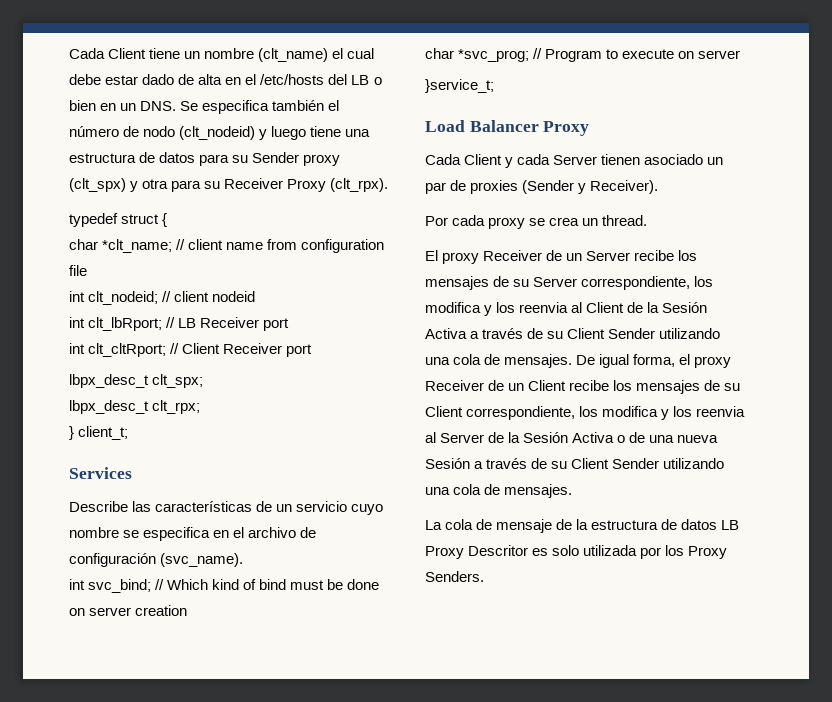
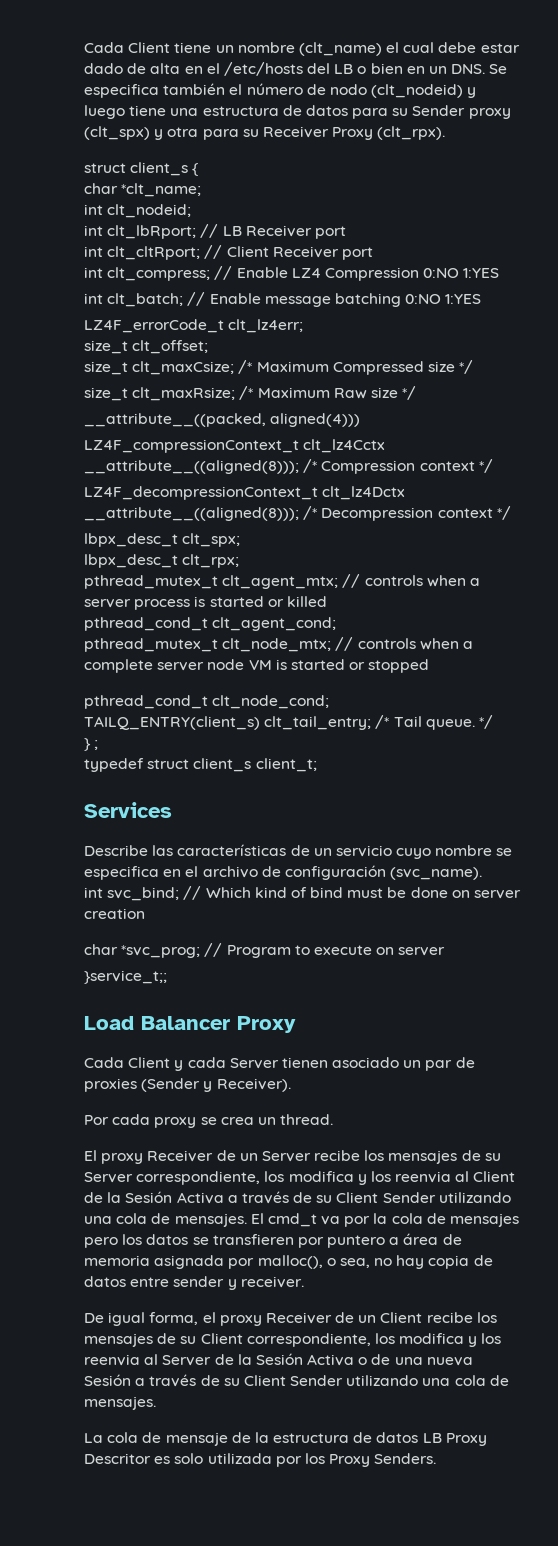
- typedef struct {
+ struct client_s {
- char *clt_name; // client name from configuration file
+ char *clt_name;
- int clt_nodeid; // client nodeid
+ int clt_nodeid;
+ int clt_compress; // Enable LZ4 Compression 0:NO 1:YES
+ int clt_batch; // Enable message batching 0:NO 1:YES
+ LZ4F_errorCode_t clt_lz4err;
+ size_t clt_offset;
+ size_t clt_maxCsize; /* Maximum Compressed size */
+ size_t clt_maxRsize; /* Maximum Raw size */
+ __attribute__((packed, aligned(4)))
+ LZ4F_compressionContext_t clt_lz4Cctx __attribute__((aligned(8))); /* Compression context */
+ LZ4F_decompressionContext_t clt_lz4Dctx __attribute__((aligned(8))); /* Decompression context */
  lbpx_desc_t clt_spx;
  lbpx_desc_t clt_rpx;
- } client_t;
+ pthread_mutex_t clt_agent_mtx; // controls when a server process is started or killed
+ pthread_cond_t clt_agent_cond;
+ pthread_mutex_t clt_node_mtx; // controls when a complete server node VM is started or stopped
+ pthread_cond_t clt_node_cond;
+ TAILQ_ENTRY(client_s) clt_tail_entry; /* Tail queue. */
+ } ;
+ typedef struct client_s client_t;
- }service_t;
+ }service_t;;
- El proxy Receiver de un Server recibe los mensajes de su Server correspondiente, los modifica y los reenvia al Client de la Sesión Activa a través de su Client Sender utilizando una cola de mensajes. De igual forma, el proxy Receiver de un Client recibe los mensajes de su Client correspondiente, los modifica y los reenvia al Server de la Sesión Activa o de una nueva Sesión a través de su Client Sender utilizando una cola de mensajes.
+ El proxy Receiver de un Server recibe los mensajes de su Server correspondiente, los modifica y los reenvia al Client de la Sesión Activa a través de su Client Sender utilizando una cola de mensajes. El cmd_t va por la cola de mensajes pero los datos se transfieren por puntero a área de memoria asignada por malloc(), o sea, no hay copia de datos entre sender y receiver.
+ De igual forma, el proxy Receiver de un Client recibe los mensajes de su Client correspondiente, los modifica y los reenvia al Server de la Sesión Activa o de una nueva Sesión a través de su Client Sender utilizando una cola de mensajes.

